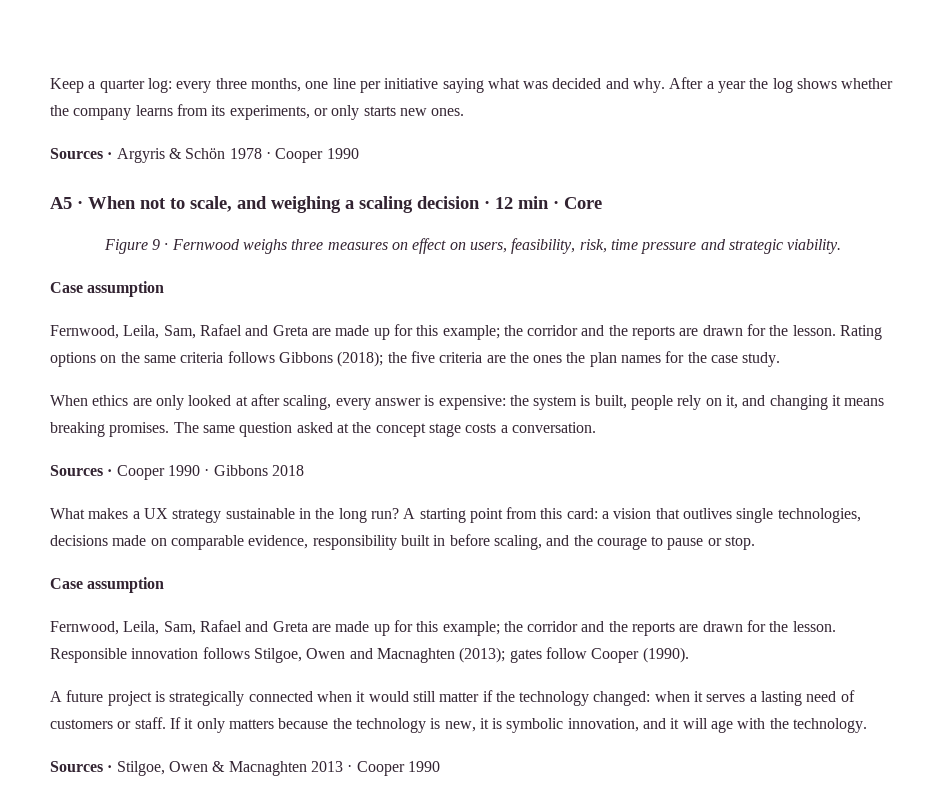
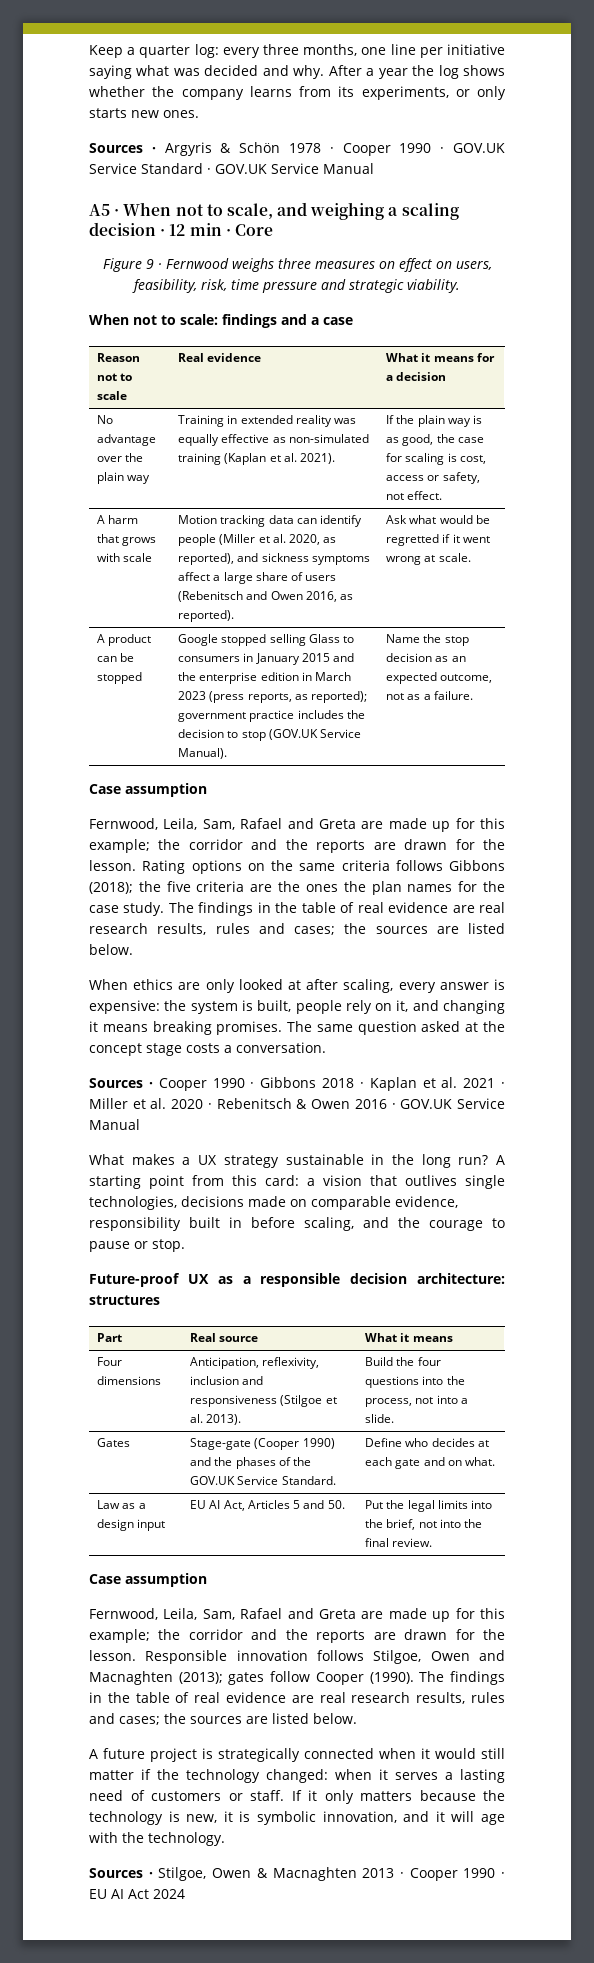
- Sources · Argyris & Schön 1978 · Cooper 1990
+ Sources · Argyris & Schön 1978 · Cooper 1990 · GOV.UK Service Standard · GOV.UK Service Manual
+ When not to scale: findings and a case
+ Reason not to scale | Real evidence | What it means for a decision
+ No advantage over the plain way | Training in extended reality was equally effective as non-simulated training (Kaplan et al. 2021). | If the plain way is as good, the case for scaling is cost, access or safety, not effect.
+ A harm that grows with scale | Motion tracking data can identify people (Miller et al. 2020, as reported), and sickness symptoms affect a large share of users (Rebenitsch and Owen 2016, as reported). | Ask what would be regretted if it went wrong at scale.
+ A product can be stopped | Google stopped selling Glass to consumers in January 2015 and the enterprise edition in March 2023 (press reports, as reported); government practice includes the decision to stop (GOV.UK Service Manual). | Name the stop decision as an expected outcome, not as a failure.
- Rating options on the same criteria follows Gibbons (2018); the five criteria are the ones the plan names for the case study.
+ Rating options on the same criteria follows Gibbons (2018); the five criteria are the ones the plan names for the case study. The findings in the table of real evidence are real research results, rules and cases; the sources are listed below.
- Sources · Cooper 1990 · Gibbons 2018
+ Sources · Cooper 1990 · Gibbons 2018 · Kaplan et al. 2021 · Miller et al. 2020 · Rebenitsch & Owen 2016 · GOV.UK Service Manual
+ Future-proof UX as a responsible decision architecture: structures
+ Part | Real source | What it means
+ Four dimensions | Anticipation, reflexivity, inclusion and responsiveness (Stilgoe et al. 2013). | Build the four questions into the process, not into a slide.
+ Gates | Stage-gate (Cooper 1990) and the phases of the GOV.UK Service Standard. | Define who decides at each gate and on what.
+ Law as a design input | EU AI Act, Articles 5 and 50. | Put the legal limits into the brief, not into the final review.
- Responsible innovation follows Stilgoe, Owen and Macnaghten (2013); gates follow Cooper (1990).
+ Responsible innovation follows Stilgoe, Owen and Macnaghten (2013); gates follow Cooper (1990). The findings in the table of real evidence are real research results, rules and cases; the sources are listed below.
- Sources · Stilgoe, Owen & Macnaghten 2013 · Cooper 1990
+ Sources · Stilgoe, Owen & Macnaghten 2013 · Cooper 1990 · EU AI Act 2024

